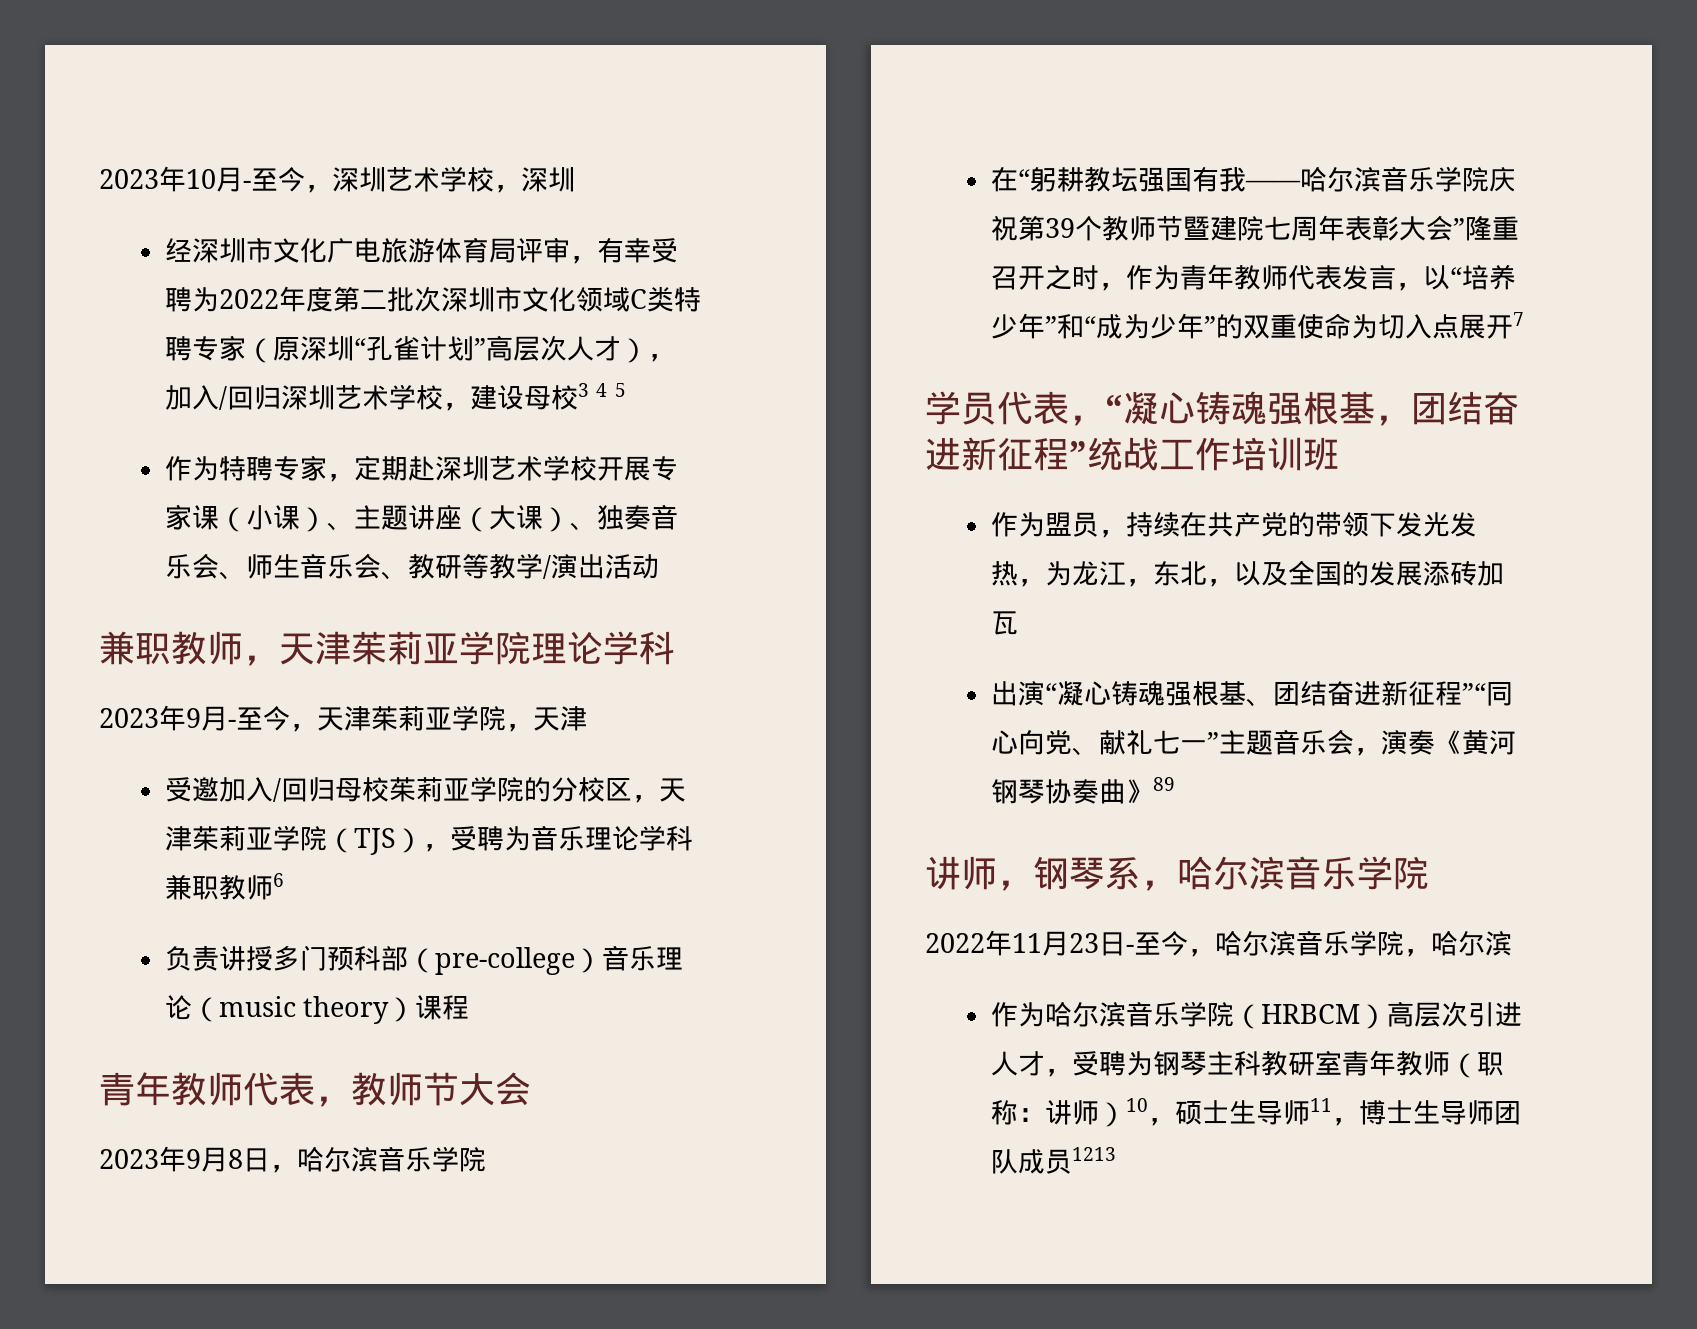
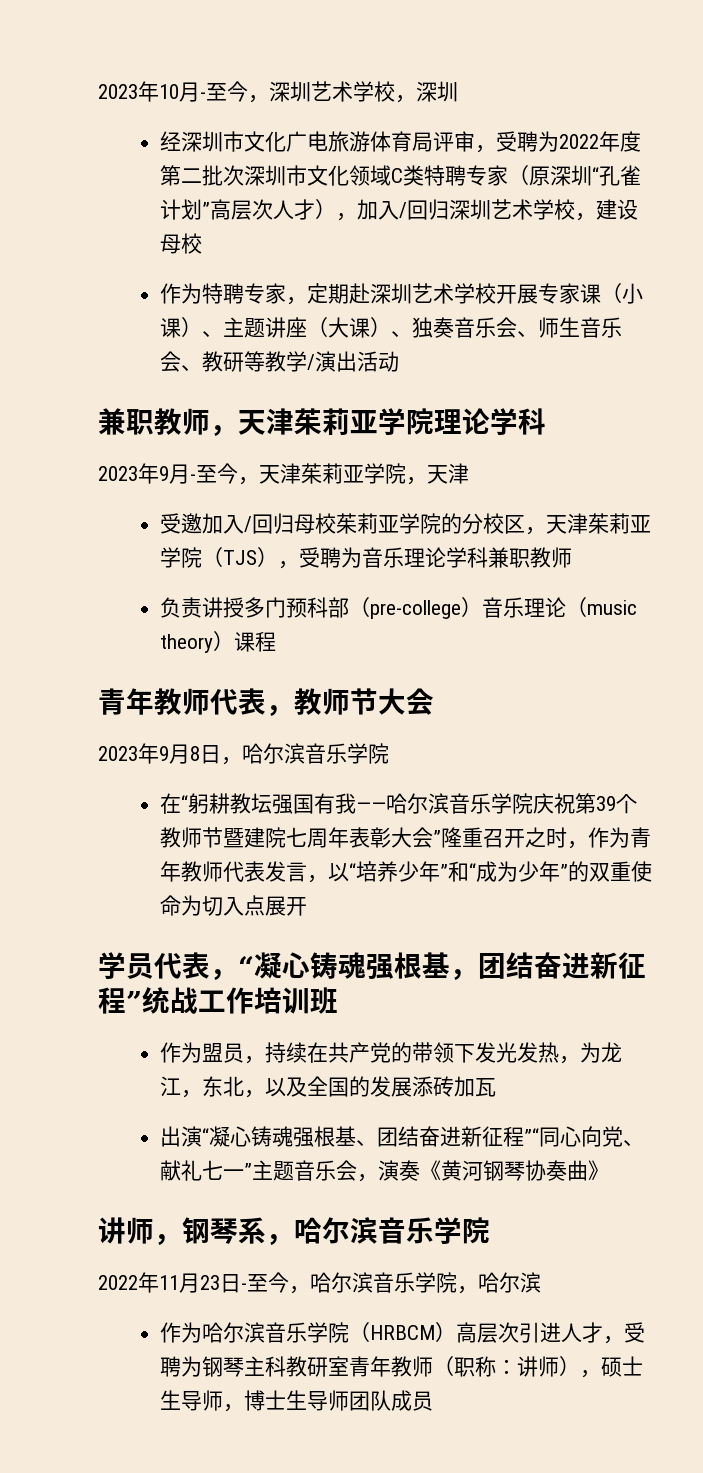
- 经深圳市文化广电旅游体育局评审，有幸受聘为2022年度第二批次深圳市文化领域C类特聘专家（原深圳“孔雀计划”高层次人才），加入/回归深圳艺术学校，建设母校3 4 5
+ 经深圳市文化广电旅游体育局评审，受聘为2022年度第二批次深圳市文化领域C类特聘专家（原深圳“孔雀计划”高层次人才），加入/回归深圳艺术学校，建设母校
- 受邀加入/回归母校茱莉亚学院的分校区，天津茱莉亚学院（TJS），受聘为音乐理论学科兼职教师6
+ 受邀加入/回归母校茱莉亚学院的分校区，天津茱莉亚学院（TJS），受聘为音乐理论学科兼职教师
- 在“躬耕教坛强国有我——哈尔滨音乐学院庆祝第39个教师节暨建院七周年表彰大会”隆重召开之时，作为青年教师代表发言，以“培养少年”和“成为少年”的双重使命为切入点展开7
+ 在“躬耕教坛强国有我——哈尔滨音乐学院庆祝第39个教师节暨建院七周年表彰大会”隆重召开之时，作为青年教师代表发言，以“培养少年”和“成为少年”的双重使命为切入点展开
- 出演“凝心铸魂强根基、团结奋进新征程”“同心向党、献礼七一”主题音乐会，演奏《黄河钢琴协奏曲》89
+ 出演“凝心铸魂强根基、团结奋进新征程”“同心向党、献礼七一”主题音乐会，演奏《黄河钢琴协奏曲》
- 作为哈尔滨音乐学院（HRBCM）高层次引进人才，受聘为钢琴主科教研室青年教师（职称：讲师）10，硕士生导师11，博士生导师团队成员1213
+ 作为哈尔滨音乐学院（HRBCM）高层次引进人才，受聘为钢琴主科教研室青年教师（职称：讲师），硕士生导师，博士生导师团队成员

